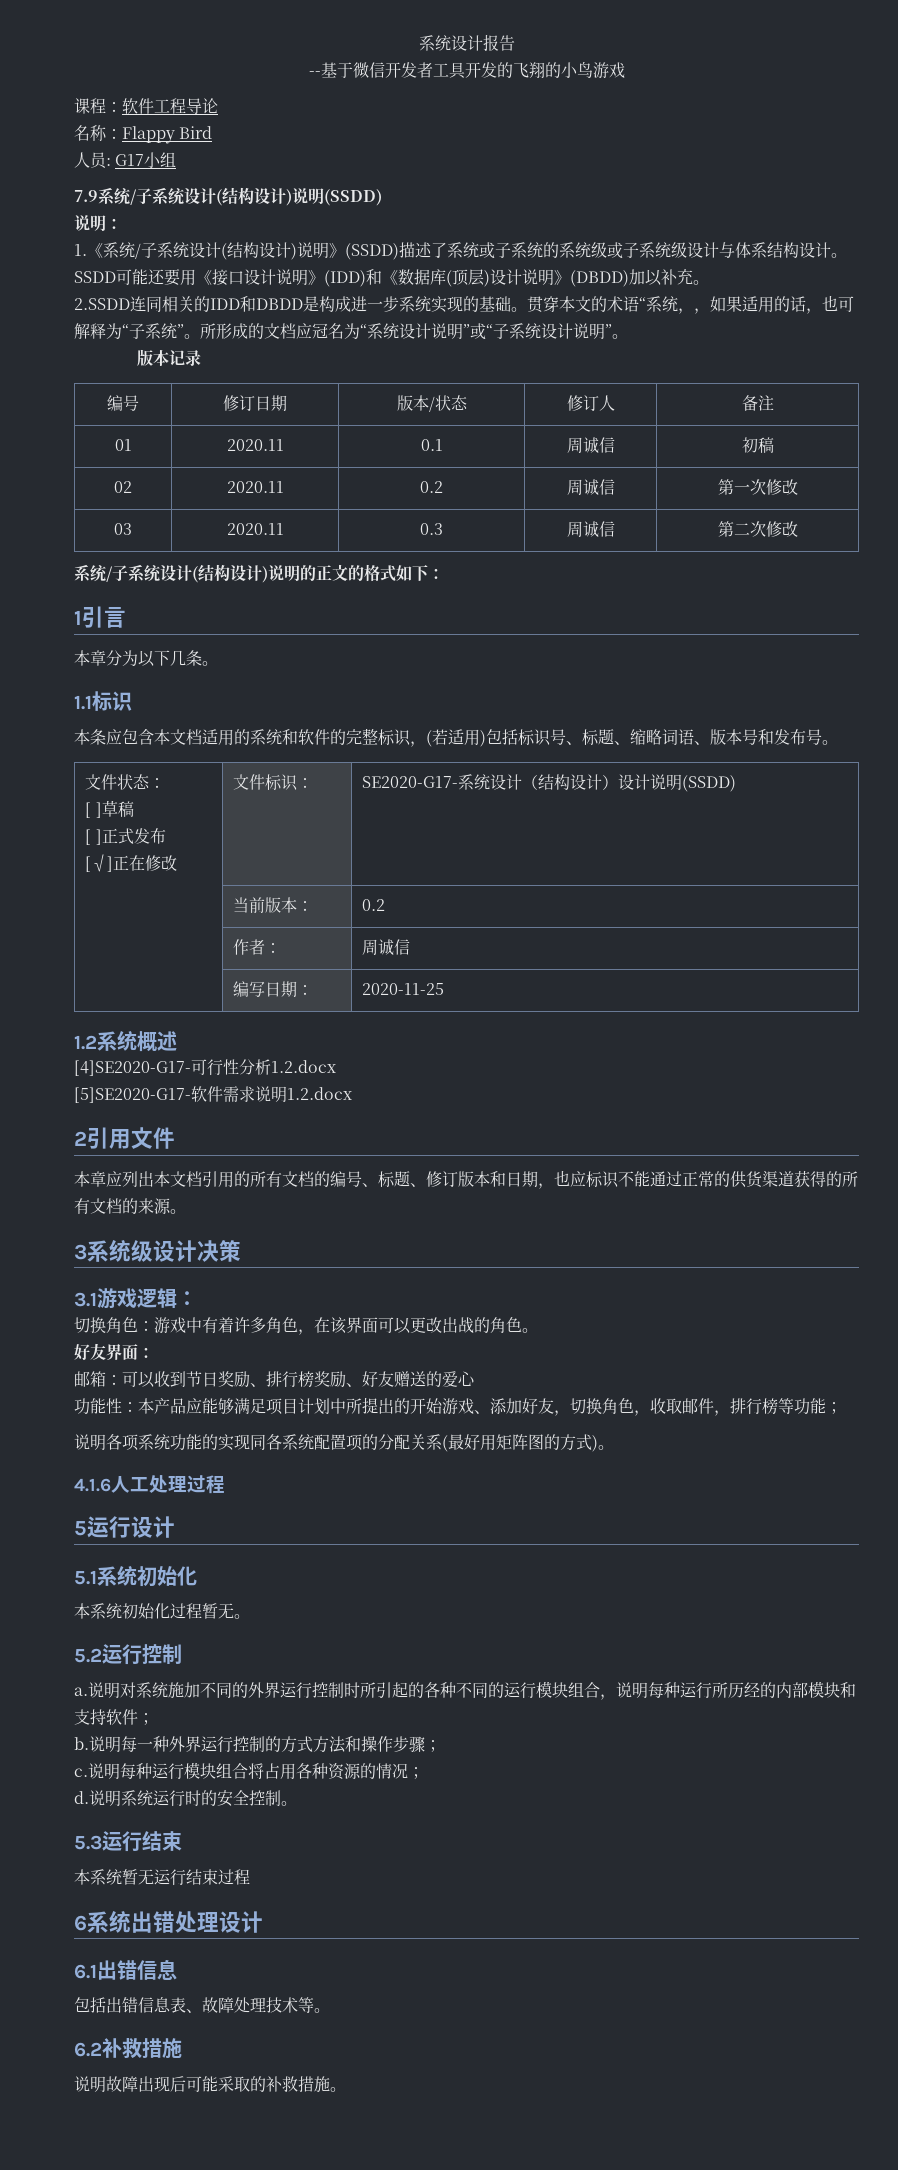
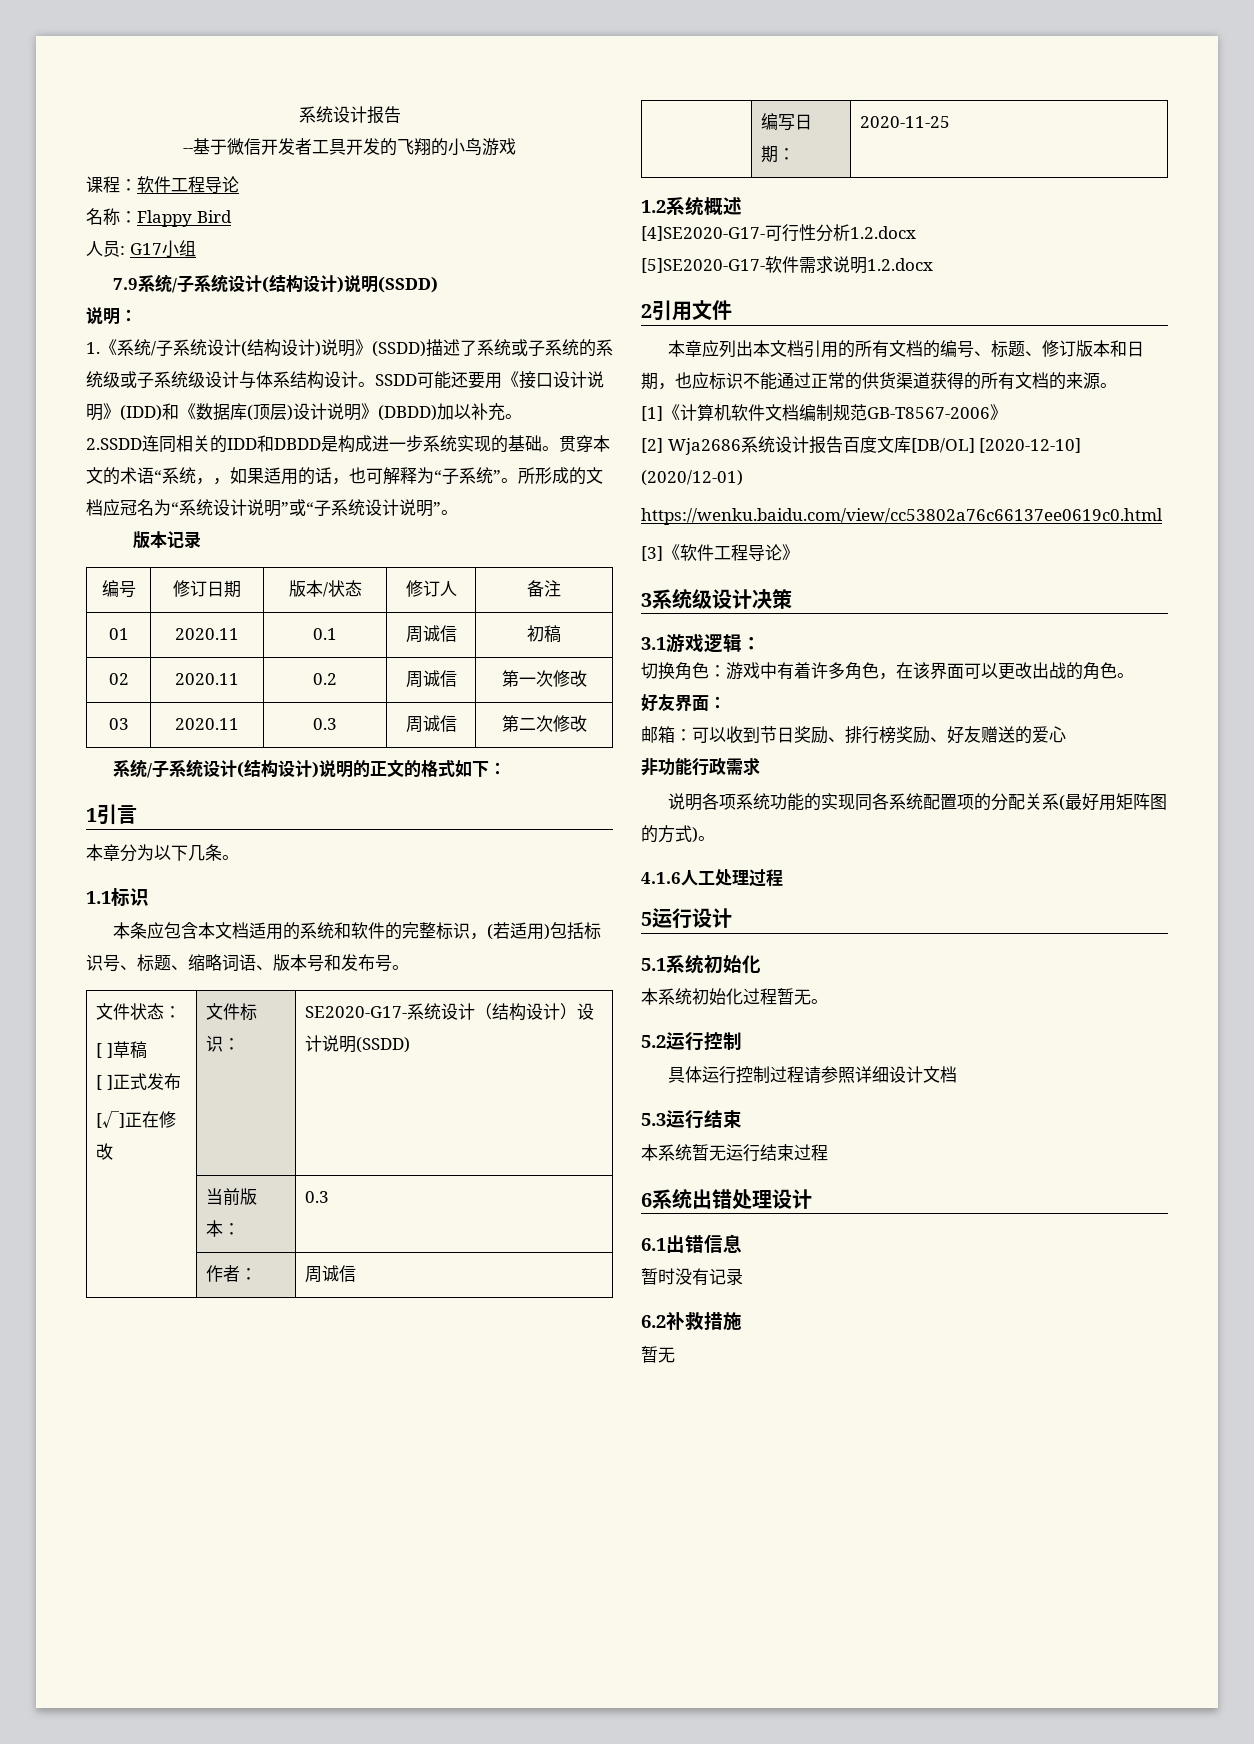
- | 当前版本： | 0.2
+ | 当前版本： | 0.3
+ [1]《计算机软件文档编制规范GB-T8567-2006》
+ [2] Wja2686系统设计报告百度文库[DB/OL] [2020-12-10] (2020/12-01)
+ https://wenku.baidu.com/view/cc53802a76c66137ee0619c0.html
+ [3]《软件工程导论》
- 功能性：本产品应能够满足项目计划中所提出的开始游戏、添加好友，切换角色，收取邮件，排行榜等功能；
+ 非功能行政需求
- a.说明对系统施加不同的外界运行控制时所引起的各种不同的运行模块组合，说明每种运行所历经的内部模块和支持软件；
- b.说明每一种外界运行控制的方式方法和操作步骤；
- c.说明每种运行模块组合将占用各种资源的情况；
- d.说明系统运行时的安全控制。
+ 具体运行控制过程请参照详细设计文档
- 包括出错信息表、故障处理技术等。
+ 暂时没有记录
  6.2补救措施
- 说明故障出现后可能采取的补救措施。
+ 暂无

